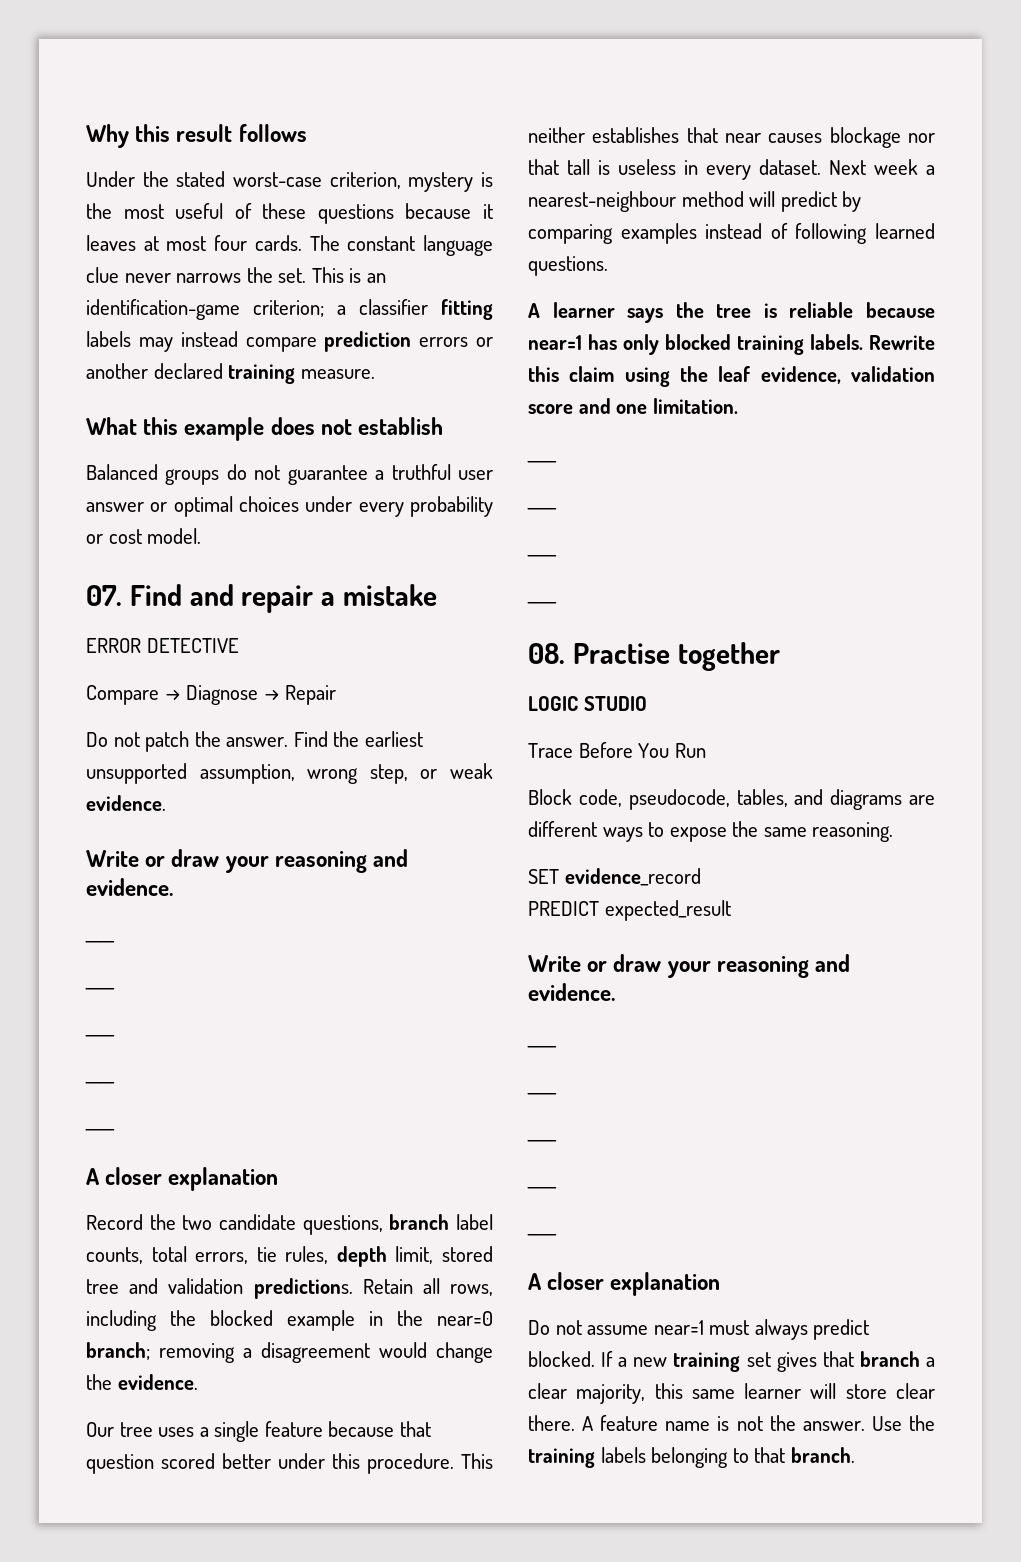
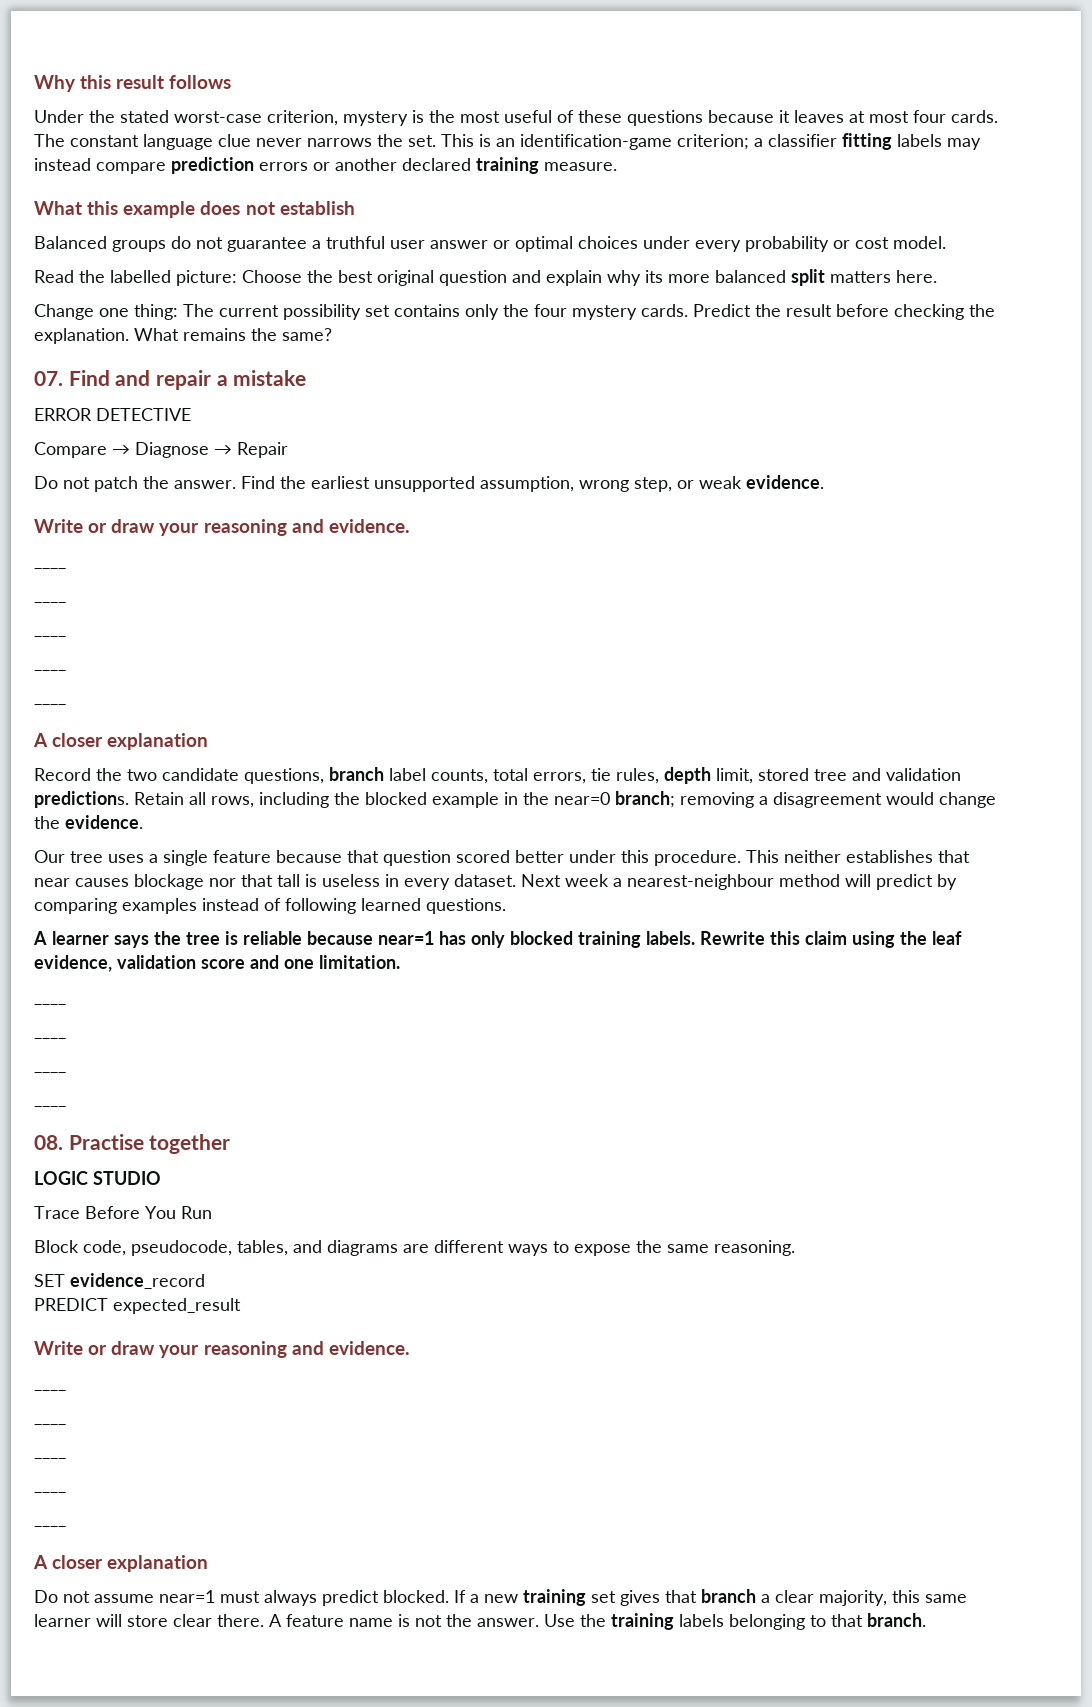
+ Read the labelled picture: Choose the best original question and explain why its more balanced split matters here.
+ Change one thing: The current possibility set contains only the four mystery cards. Predict the result before checking the explanation. What remains the same?

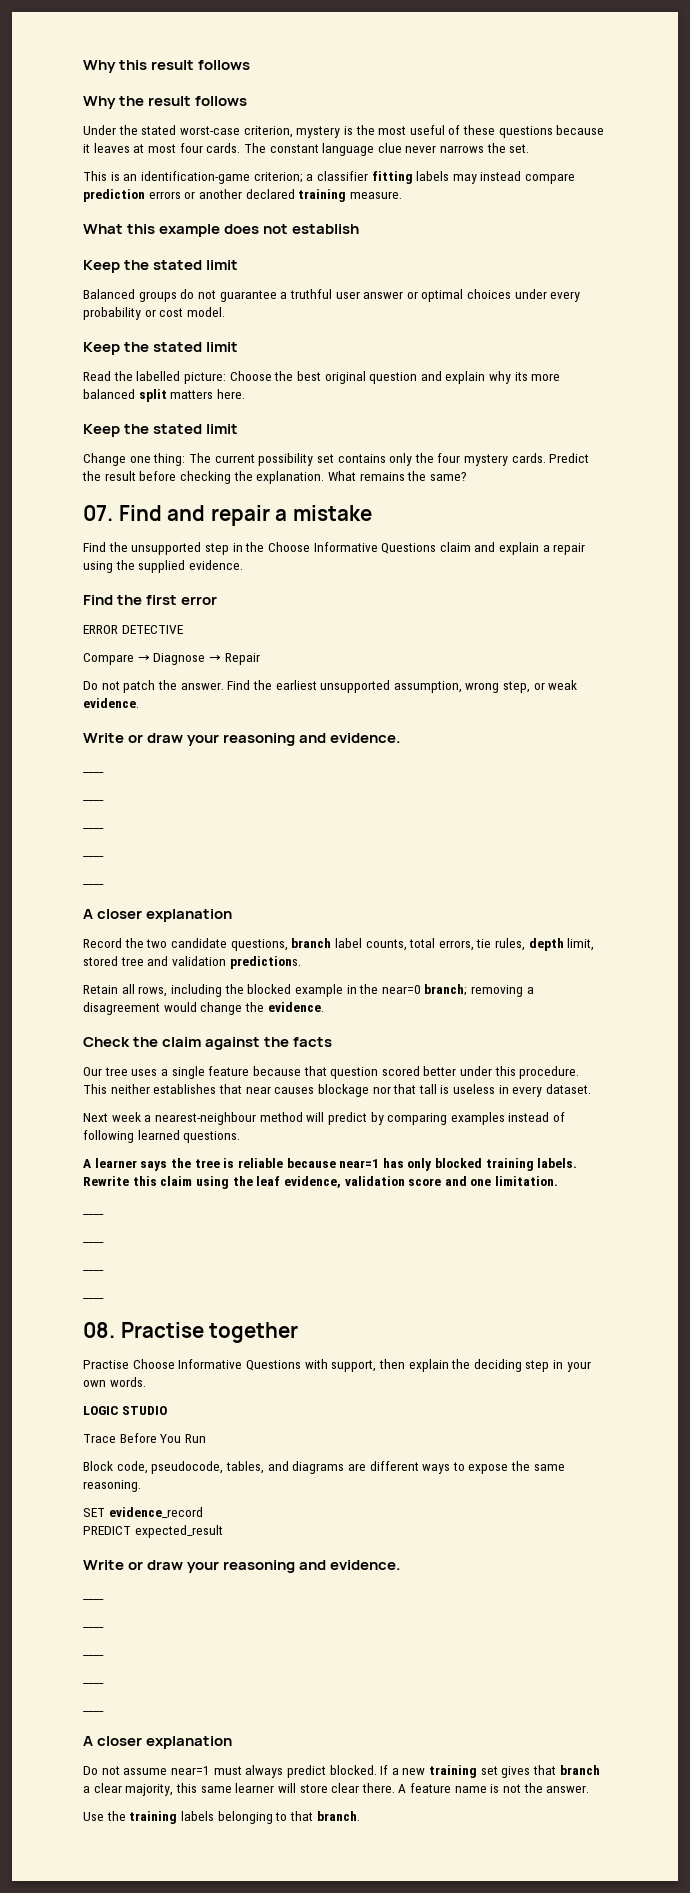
+ Why the result follows
- The constant language clue never narrows the set. This is an identification-game criterion; a classifier fitting labels may instead compare prediction errors or another declared training measure.
+ The constant language clue never narrows the set.
+ This is an identification-game criterion; a classifier fitting labels may instead compare prediction errors or another declared training measure.
  What this example does not establish
+ Keep the stated limit
  Balanced groups do not guarantee a truthful user answer or optimal choices under every probability or cost model.
+ Keep the stated limit
  Read the labelled picture: Choose the best original question and explain why its more balanced split matters here.
+ Keep the stated limit
+ Find the unsupported step in the Choose Informative Questions claim and explain a repair using the supplied evidence.
+ Find the first error
- Record the two candidate questions, branch label counts, total errors, tie rules, depth limit, stored tree and validation predictions. Retain all rows, including the blocked example in the near=0 branch; removing a disagreement would change the evidence.
+ Record the two candidate questions, branch label counts, total errors, tie rules, depth limit, stored tree and validation predictions.
+ Retain all rows, including the blocked example in the near=0 branch; removing a disagreement would change the evidence.
+ Check the claim against the facts
- This neither establishes that near causes blockage nor that tall is useless in every dataset. Next week a nearest-neighbour method will predict by comparing examples instead of following learned questions.
+ This neither establishes that near causes blockage nor that tall is useless in every dataset.
+ Next week a nearest-neighbour method will predict by comparing examples instead of following learned questions.
+ Practise Choose Informative Questions with support, then explain the deciding step in your own words.
- A feature name is not the answer. Use the training labels belonging to that branch.
+ A feature name is not the answer.
+ Use the training labels belonging to that branch.

